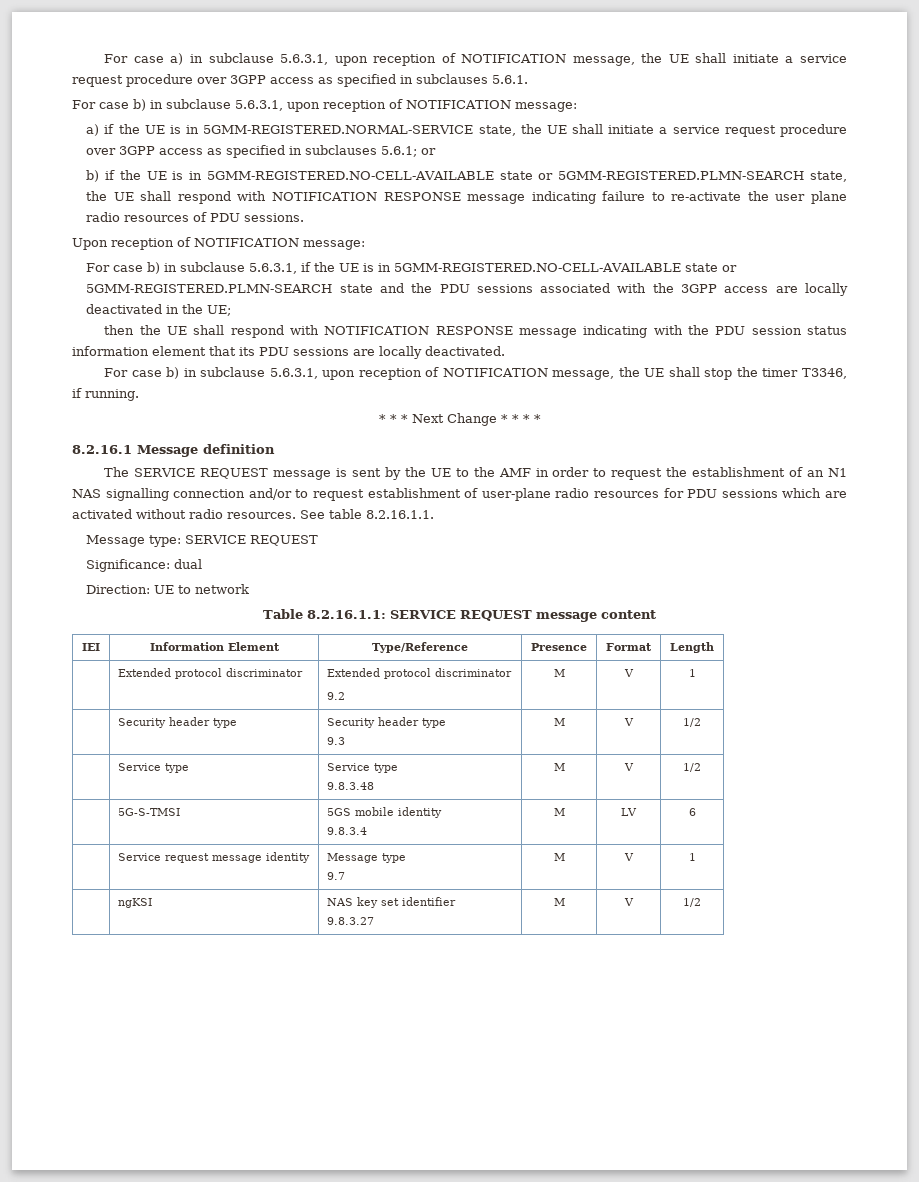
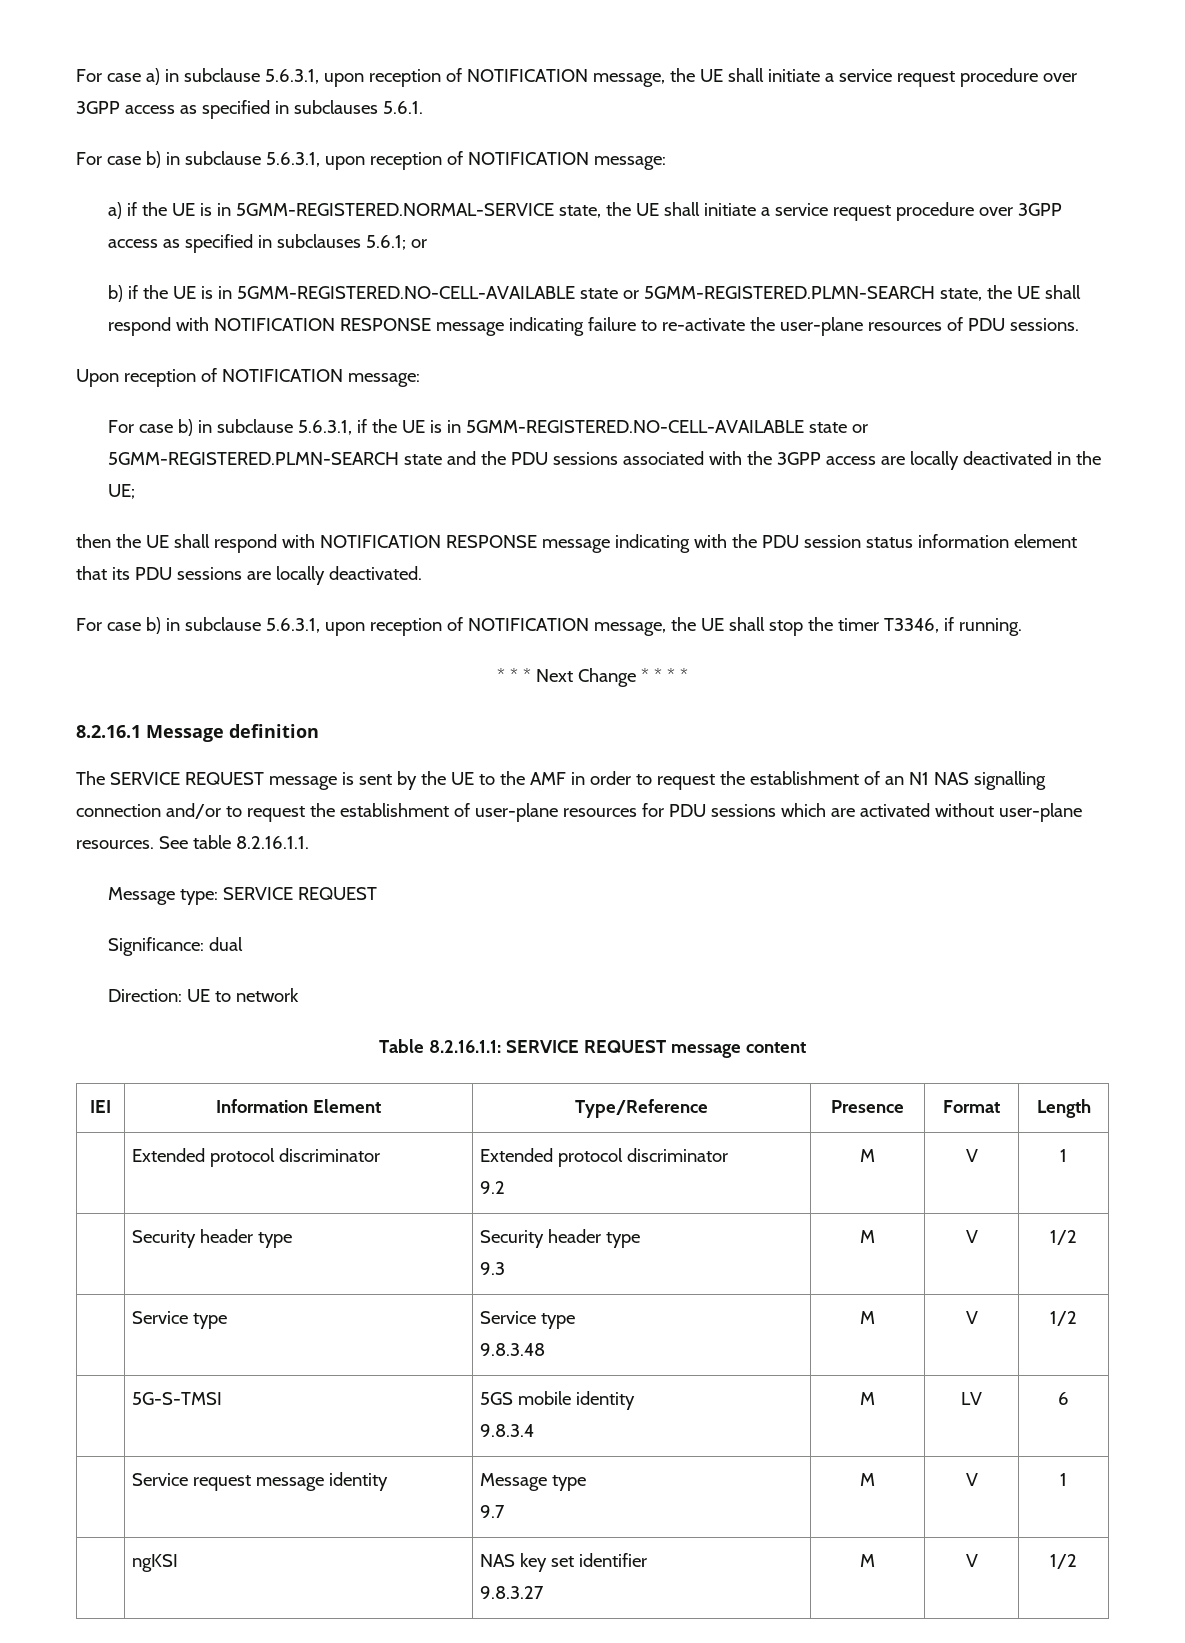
- b) if the UE is in 5GMM-REGISTERED.NO-CELL-AVAILABLE state or 5GMM-REGISTERED.PLMN-SEARCH state, the UE shall respond with NOTIFICATION RESPONSE message indicating failure to re-activate the user plane radio resources of PDU sessions.
+ b) if the UE is in 5GMM-REGISTERED.NO-CELL-AVAILABLE state or 5GMM-REGISTERED.PLMN-SEARCH state, the UE shall respond with NOTIFICATION RESPONSE message indicating failure to re-activate the user-plane resources of PDU sessions.
- The SERVICE REQUEST message is sent by the UE to the AMF in order to request the establishment of an N1 NAS signalling connection and/or to request establishment of user-plane radio resources for PDU sessions which are activated without radio resources.
+ The SERVICE REQUEST message is sent by the UE to the AMF in order to request the establishment of an N1 NAS signalling connection and/or to request the establishment of user-plane resources for PDU sessions which are activated without user-plane resources.

